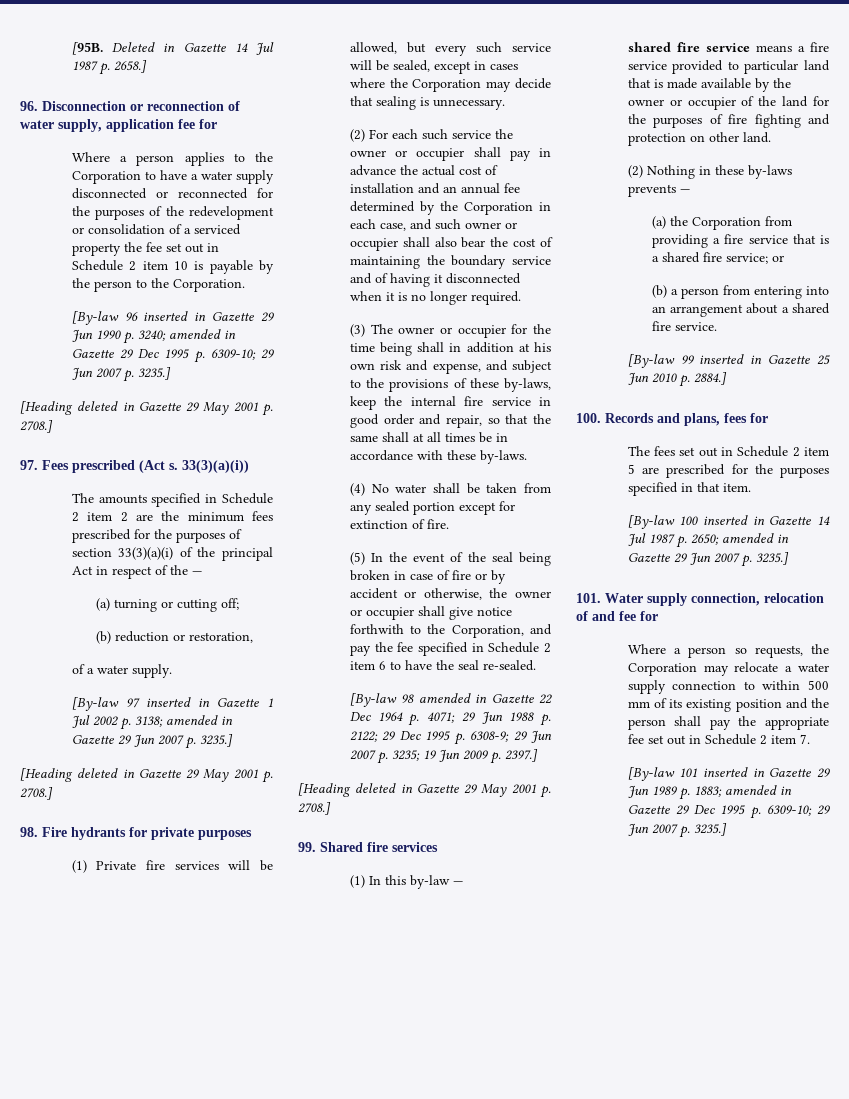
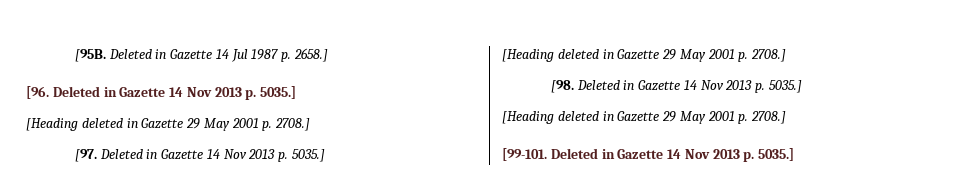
- 96. Disconnection or reconnection of water supply, application fee for
- Where a person applies to the Corporation to have a water supply disconnected or reconnected for the purposes of the redevelopment or consolidation of a serviced property the fee set out in Schedule 2 item 10 is payable by the person to the Corporation.
- [By-law 96 inserted in Gazette 29 Jun 1990 p. 3240; amended in Gazette 29 Dec 1995 p. 6309-10; 29 Jun 2007 p. 3235.]
+ [96. Deleted in Gazette 14 Nov 2013 p. 5035.]
  [Heading deleted in Gazette 29 May 2001 p. 2708.]
- 97. Fees prescribed (Act s. 33(3)(a)(i))
- The amounts specified in Schedule 2 item 2 are the minimum fees prescribed for the purposes of section 33(3)(a)(i) of the principal Act in respect of the —
- (a) turning or cutting off;
- (b) reduction or restoration,
- of a water supply.
- [By-law 97 inserted in Gazette 1 Jul 2002 p. 3138; amended in Gazette 29 Jun 2007 p. 3235.]
+ [97. Deleted in Gazette 14 Nov 2013 p. 5035.]
  [Heading deleted in Gazette 29 May 2001 p. 2708.]
- 98. Fire hydrants for private purposes
- (1) Private fire services will be allowed, but every such service will be sealed, except in cases where the Corporation may decide that sealing is unnecessary.
- (2) For each such service the owner or occupier shall pay in advance the actual cost of installation and an annual fee determined by the Corporation in each case, and such owner or occupier shall also bear the cost of maintaining the boundary service and of having it disconnected when it is no longer required.
- (3) The owner or occupier for the time being shall in addition at his own risk and expense, and subject to the provisions of these by-laws, keep the internal fire service in good order and repair, so that the same shall at all times be in accordance with these by-laws.
- (4) No water shall be taken from any sealed portion except for extinction of fire.
- (5) In the event of the seal being broken in case of fire or by accident or otherwise, the owner or occupier shall give notice forthwith to the Corporation, and pay the fee specified in Schedule 2 item 6 to have the seal re-sealed.
- [By-law 98 amended in Gazette 22 Dec 1964 p. 4071; 29 Jun 1988 p. 2122; 29 Dec 1995 p. 6308-9; 29 Jun 2007 p. 3235; 19 Jun 2009 p. 2397.]
+ [98. Deleted in Gazette 14 Nov 2013 p. 5035.]
  [Heading deleted in Gazette 29 May 2001 p. 2708.]
- 99. Shared fire services
- (1) In this by-law —
- shared fire service means a fire service provided to particular land that is made available by the owner or occupier of the land for the purposes of fire fighting and protection on other land.
- (2) Nothing in these by-laws prevents —
- (a) the Corporation from providing a fire service that is a shared fire service; or
- (b) a person from entering into an arrangement about a shared fire service.
- [By-law 99 inserted in Gazette 25 Jun 2010 p. 2884.]
- 100. Records and plans, fees for
- The fees set out in Schedule 2 item 5 are prescribed for the purposes specified in that item.
- [By-law 100 inserted in Gazette 14 Jul 1987 p. 2650; amended in Gazette 29 Jun 2007 p. 3235.]
- 101. Water supply connection, relocation of and fee for
- Where a person so requests, the Corporation may relocate a water supply connection to within 500 mm of its existing position and the person shall pay the appropriate fee set out in Schedule 2 item 7.
- [By-law 101 inserted in Gazette 29 Jun 1989 p. 1883; amended in Gazette 29 Dec 1995 p. 6309-10; 29 Jun 2007 p. 3235.]
+ [99-101. Deleted in Gazette 14 Nov 2013 p. 5035.]

